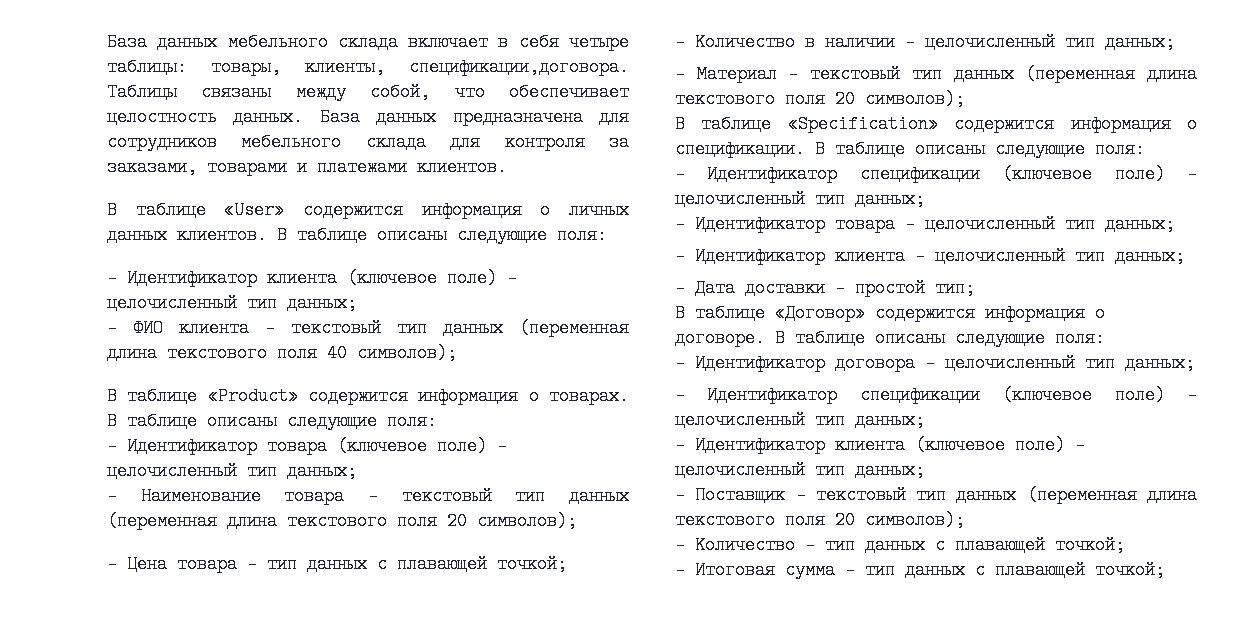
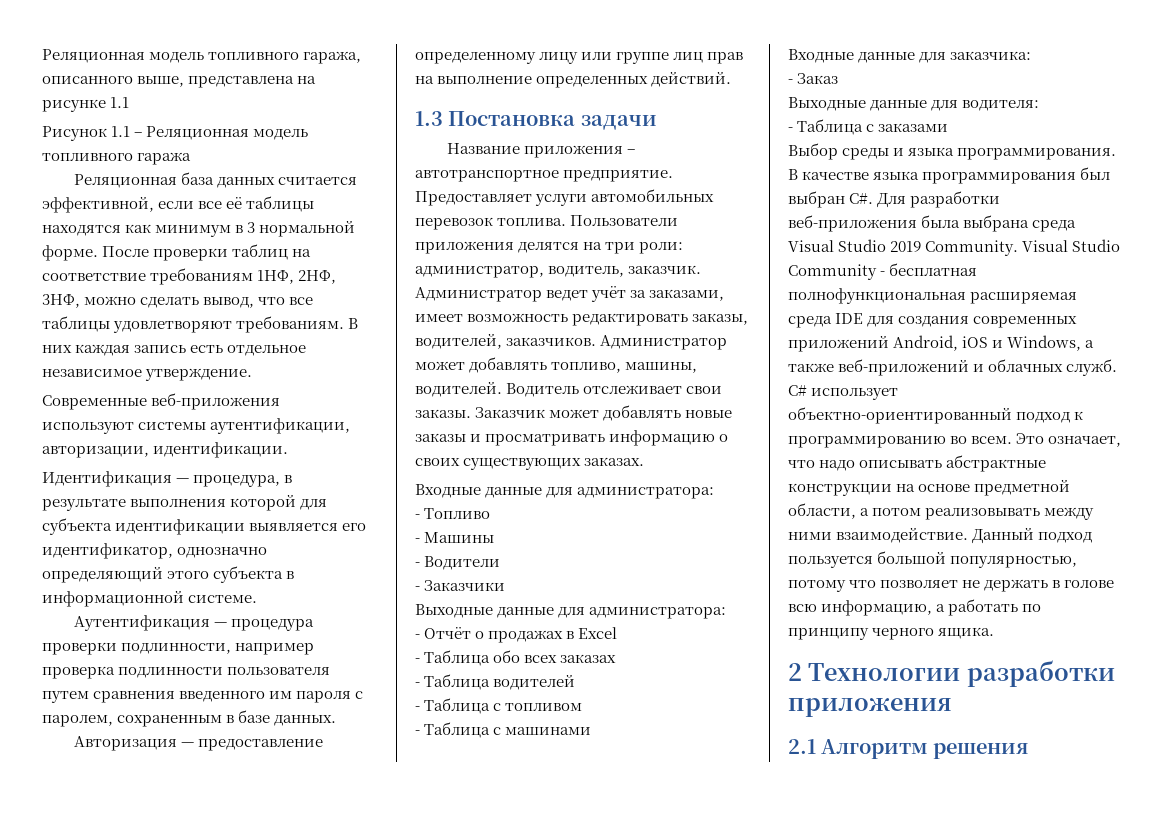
- База данных мебельного склада включает в себя четыре таблицы: товары, клиенты, спецификации,договора. Таблицы связаны между собой, что обеспечивает целостность данных. База данных предназначена для сотрудников мебельного склада для контроля за заказами, товарами и платежами клиентов.
- В таблице «User» содержится информация о личных данных клиентов. В таблице описаны следующие поля:
- - Идентификатор клиента (ключевое поле) - целочисленный тип данных;
- - ФИО клиента - текстовый тип данных (переменная длина текстового поля 40 символов);
- В таблице «Product» содержится информация о товарах. В таблице описаны следующие поля:
- - Идентификатор товара (ключевое поле) - целочисленный тип данных;
- - Наименование товара - текстовый тип данных (переменная длина текстового поля 20 символов);
- - Цена товара - тип данных с плавающей точкой;
- - Количество в наличии - целочисленный тип данных;
- - Материал - текстовый тип данных (переменная длина текстового поля 20 символов);
- В таблице «Specification» содержится информация о спецификации. В таблице описаны следующие поля:
- - Идентификатор спецификации (ключевое поле) - целочисленный тип данных;
- - Идентификатор товара - целочисленный тип данных;
- - Идентификатор клиента - целочисленный тип данных;
- - Дата доставки – простой тип;
- В таблице «Договор» содержится информация о договоре. В таблице описаны следующие поля:
- - Идентификатор договора - целочисленный тип данных;
- - Идентификатор спецификации (ключевое поле) - целочисленный тип данных;
- - Идентификатор клиента (ключевое поле) - целочисленный тип данных;
- - Поставщик - текстовый тип данных (переменная длина текстового поля 20 символов);
- - Количество - тип данных с плавающей точкой;
- - Итоговая сумма - тип данных с плавающей точкой;
+ Реляционная модель топливного гаража, описанного выше, представлена на рисунке 1.1
+ Рисунок 1.1 – Реляционная модель топливного гаража
+ Реляционная база данных считается эффективной, если все её таблицы находятся как минимум в 3 нормальной форме. После проверки таблиц на соответствие требованиям 1НФ, 2НФ, 3НФ, можно сделать вывод, что все таблицы удовлетворяют требованиям. В них каждая запись есть отдельное независимое утверждение.
+ Современные веб-приложения используют системы аутентификации, авторизации, идентификации.
+ Идентификация — процедура, в результате выполнения которой для субъекта идентификации выявляется его идентификатор, однозначно определяющий этого субъекта в информационной системе.
+ Аутентификация — процедура проверки подлинности, например проверка подлинности пользователя путем сравнения введенного им пароля с паролем, сохраненным в базе данных.
+ Авторизация — предоставление определенному лицу или группе лиц прав на выполнение определенных действий.
+ 1.3 Постановка задачи
+ Название приложения – автотранспортное предприятие. Предоставляет услуги автомобильных перевозок топлива. Пользователи приложения делятся на три роли: администратор, водитель, заказчик. Администратор ведет учёт за заказами, имеет возможность редактировать заказы, водителей, заказчиков. Администратор может добавлять топливо, машины, водителей. Водитель отслеживает свои заказы. Заказчик может добавлять новые заказы и просматривать информацию о своих существующих заказах.
+ Входные данные для администратора:
+ - Топливо
+ - Машины
+ - Водители
+ - Заказчики
+ Выходные данные для администратора:
+ - Отчёт о продажах в Excel
+ - Таблица обо всех заказах
+ - Таблица водителей
+ - Таблица с топливом
+ - Таблица с машинами
+ Входные данные для заказчика:
+ - Заказ
+ Выходные данные для водителя:
+ - Таблица с заказами
+ Выбор среды и языка программирования. В качестве языка программирования был выбран C#. Для разработки веб-приложения была выбрана среда Visual Studio 2019 Community. Visual Studio Community - бесплатная полнофункциональная расширяемая среда IDE для создания современных приложений Android, iOS и Windows, а также веб-приложений и облачных служб. C# использует объектно-ориентированный подход к программированию во всем. Это означает, что надо описывать абстрактные конструкции на основе предметной области, а потом реализовывать между ними взаимодействие. Данный подход пользуется большой популярностью, потому что позволяет не держать в голове всю информацию, а работать по принципу черного ящика.
+ 2 Технологии разработки приложения
+ 2.1 Алгоритм решения

